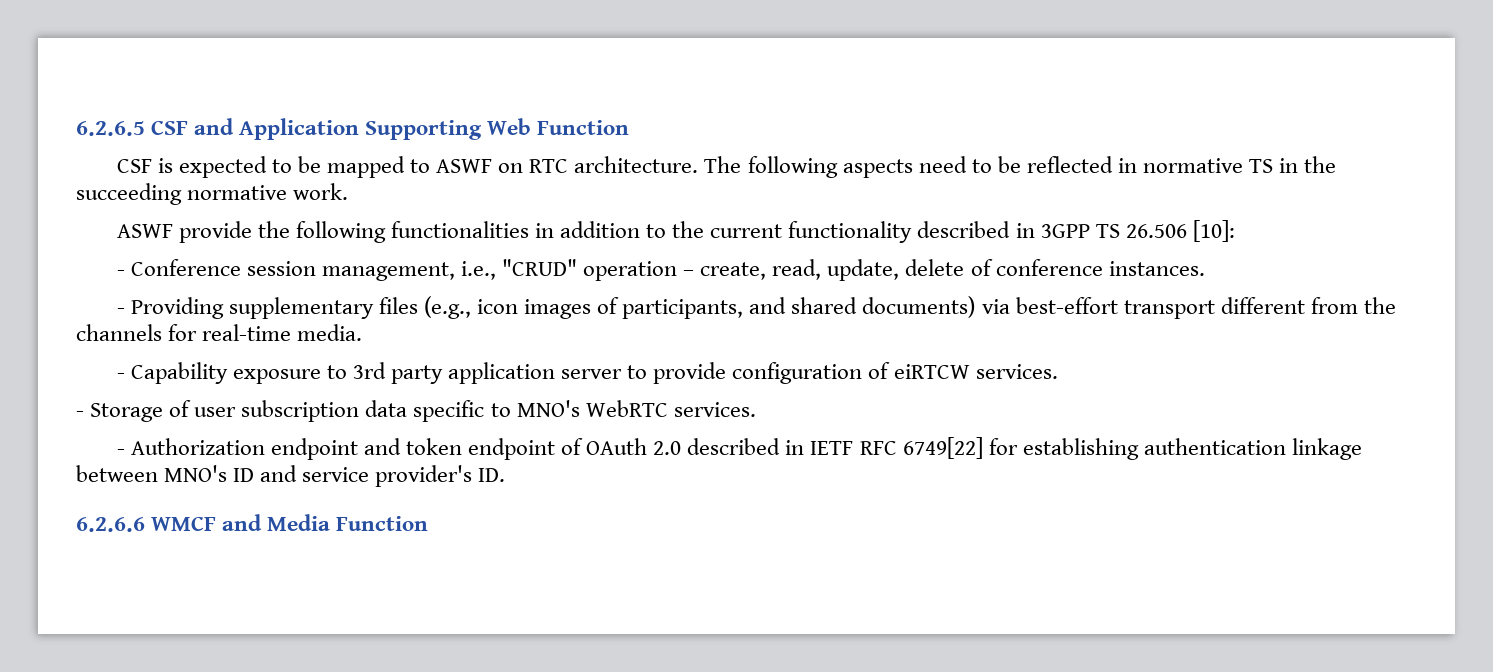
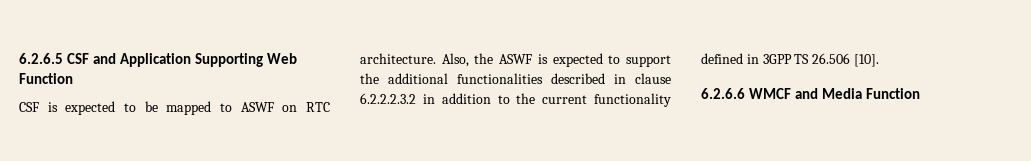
- The following aspects need to be reflected in normative TS in the succeeding normative work.
- ASWF provide the following functionalities in addition to the current functionality described in 3GPP TS 26.506 [10]:
- - Conference session management, i.e., "CRUD" operation – create, read, update, delete of conference instances.
- - Providing supplementary files (e.g., icon images of participants, and shared documents) via best-effort transport different from the channels for real-time media.
- - Capability exposure to 3rd party application server to provide configuration of eiRTCW services.
- - Storage of user subscription data specific to MNO's WebRTC services.
- - Authorization endpoint and token endpoint of OAuth 2.0 described in IETF RFC 6749[22] for establishing authentication linkage between MNO's ID and service provider's ID.
+ Also, the ASWF is expected to support the additional functionalities described in clause 6.2.2.2.3.2 in addition to the current functionality defined in 3GPP TS 26.506 [10].

